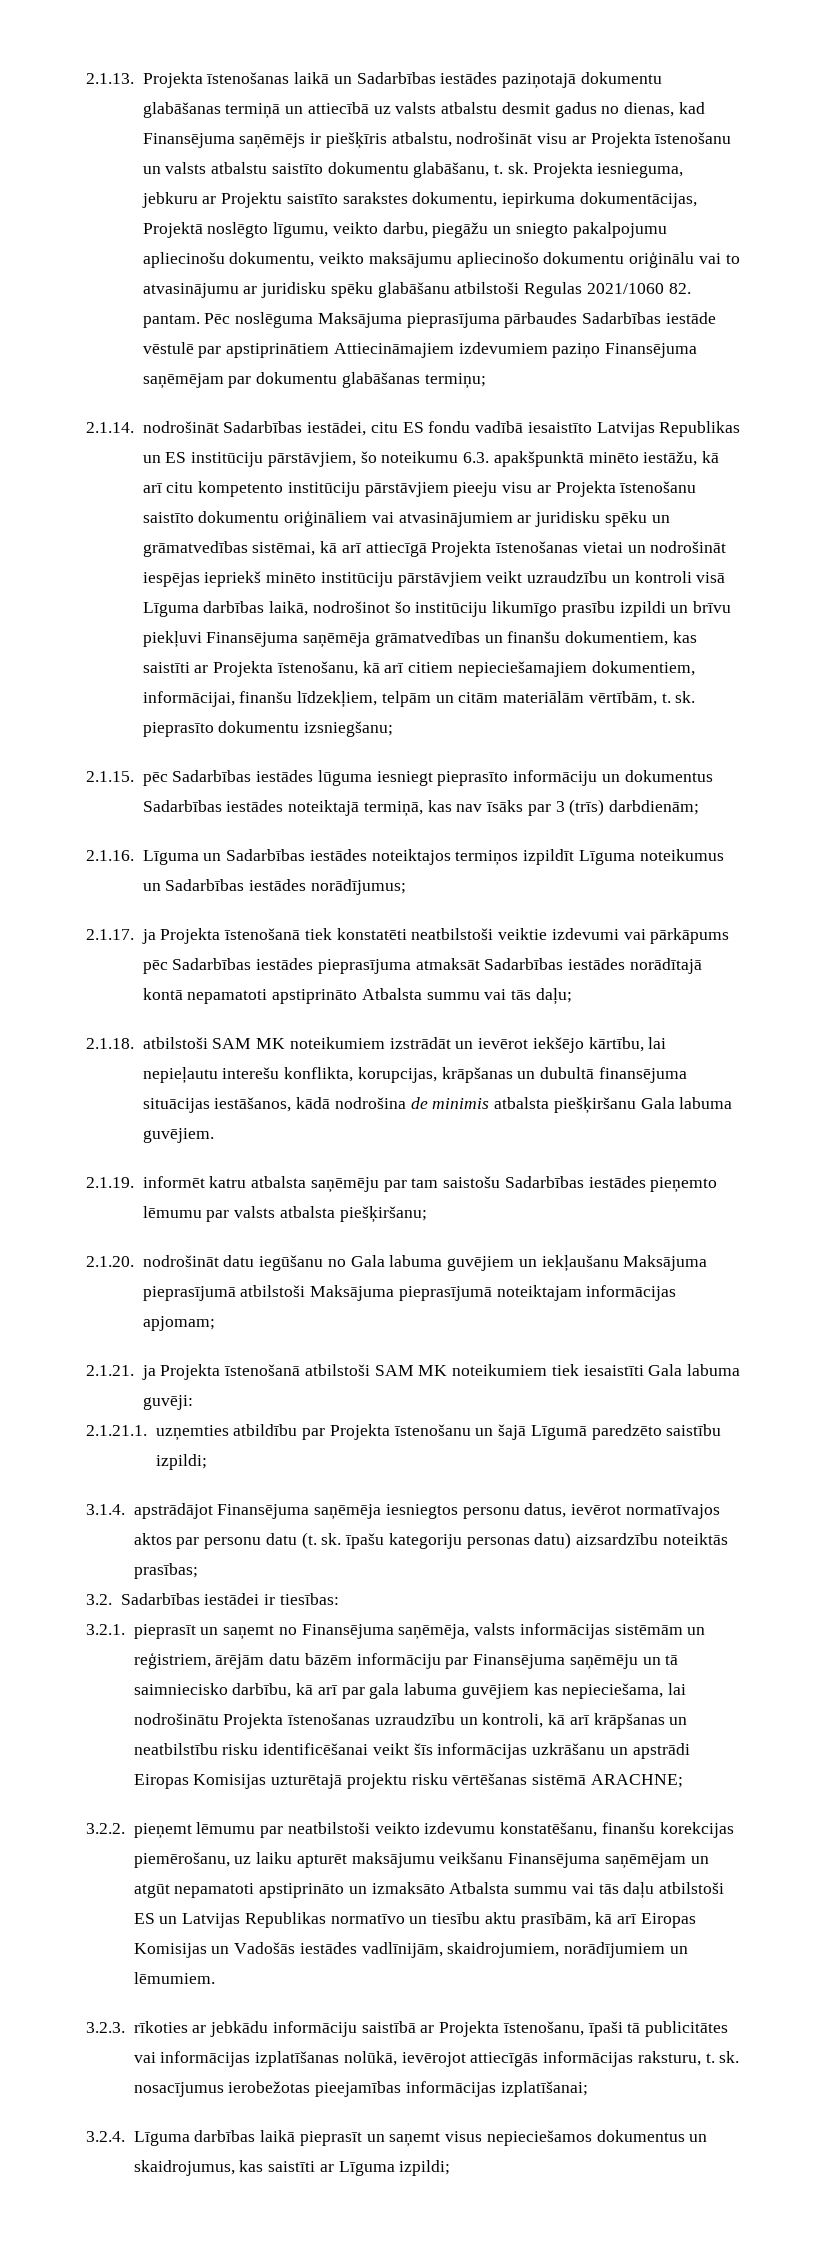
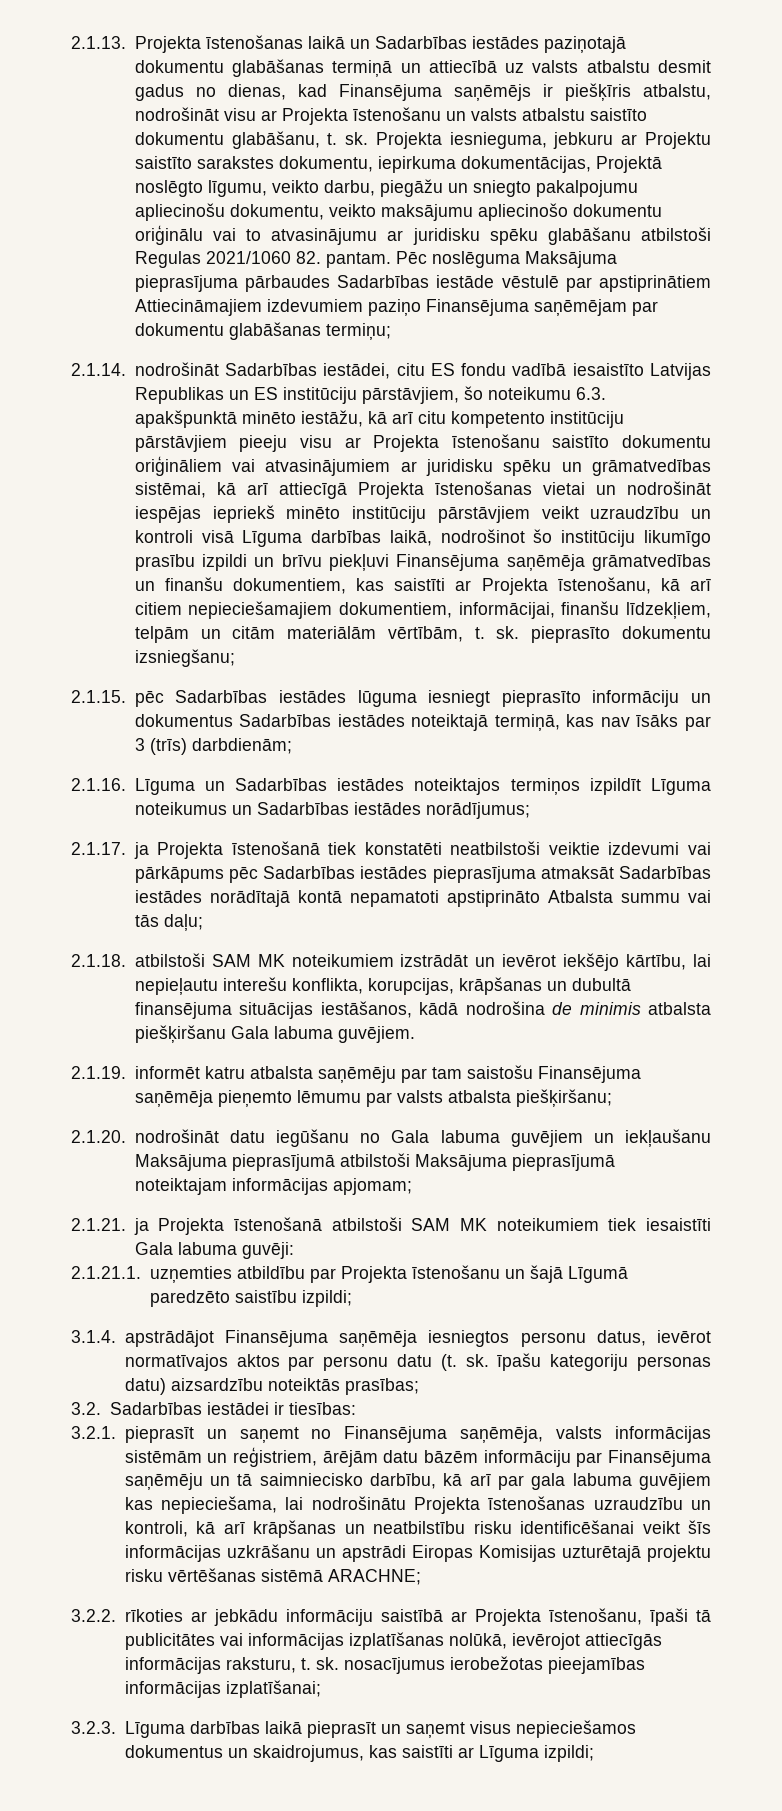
- 2.1.19. informēt katru atbalsta saņēmēju par tam saistošu Sadarbības iestādes pieņemto lēmumu par valsts atbalsta piešķiršanu;
+ 2.1.19. informēt katru atbalsta saņēmēju par tam saistošu Finansējuma saņēmēja pieņemto lēmumu par valsts atbalsta piešķiršanu;
- 3.2.2. pieņemt lēmumu par neatbilstoši veikto izdevumu konstatēšanu, finanšu korekcijas piemērošanu, uz laiku apturēt maksājumu veikšanu Finansējuma saņēmējam un atgūt nepamatoti apstiprināto un izmaksāto Atbalsta summu vai tās daļu atbilstoši ES un Latvijas Republikas normatīvo un tiesību aktu prasībām, kā arī Eiropas Komisijas un Vadošās iestādes vadlīnijām, skaidrojumiem, norādījumiem un lēmumiem.
- 3.2.3. rīkoties ar jebkādu informāciju saistībā ar Projekta īstenošanu, īpaši tā publicitātes vai informācijas izplatīšanas nolūkā, ievērojot attiecīgās informācijas raksturu, t. sk. nosacījumus ierobežotas pieejamības informācijas izplatīšanai;
+ 3.2.2. rīkoties ar jebkādu informāciju saistībā ar Projekta īstenošanu, īpaši tā publicitātes vai informācijas izplatīšanas nolūkā, ievērojot attiecīgās informācijas raksturu, t. sk. nosacījumus ierobežotas pieejamības informācijas izplatīšanai;
- 3.2.4. Līguma darbības laikā pieprasīt un saņemt visus nepieciešamos dokumentus un skaidrojumus, kas saistīti ar Līguma izpildi;
+ 3.2.3. Līguma darbības laikā pieprasīt un saņemt visus nepieciešamos dokumentus un skaidrojumus, kas saistīti ar Līguma izpildi;

